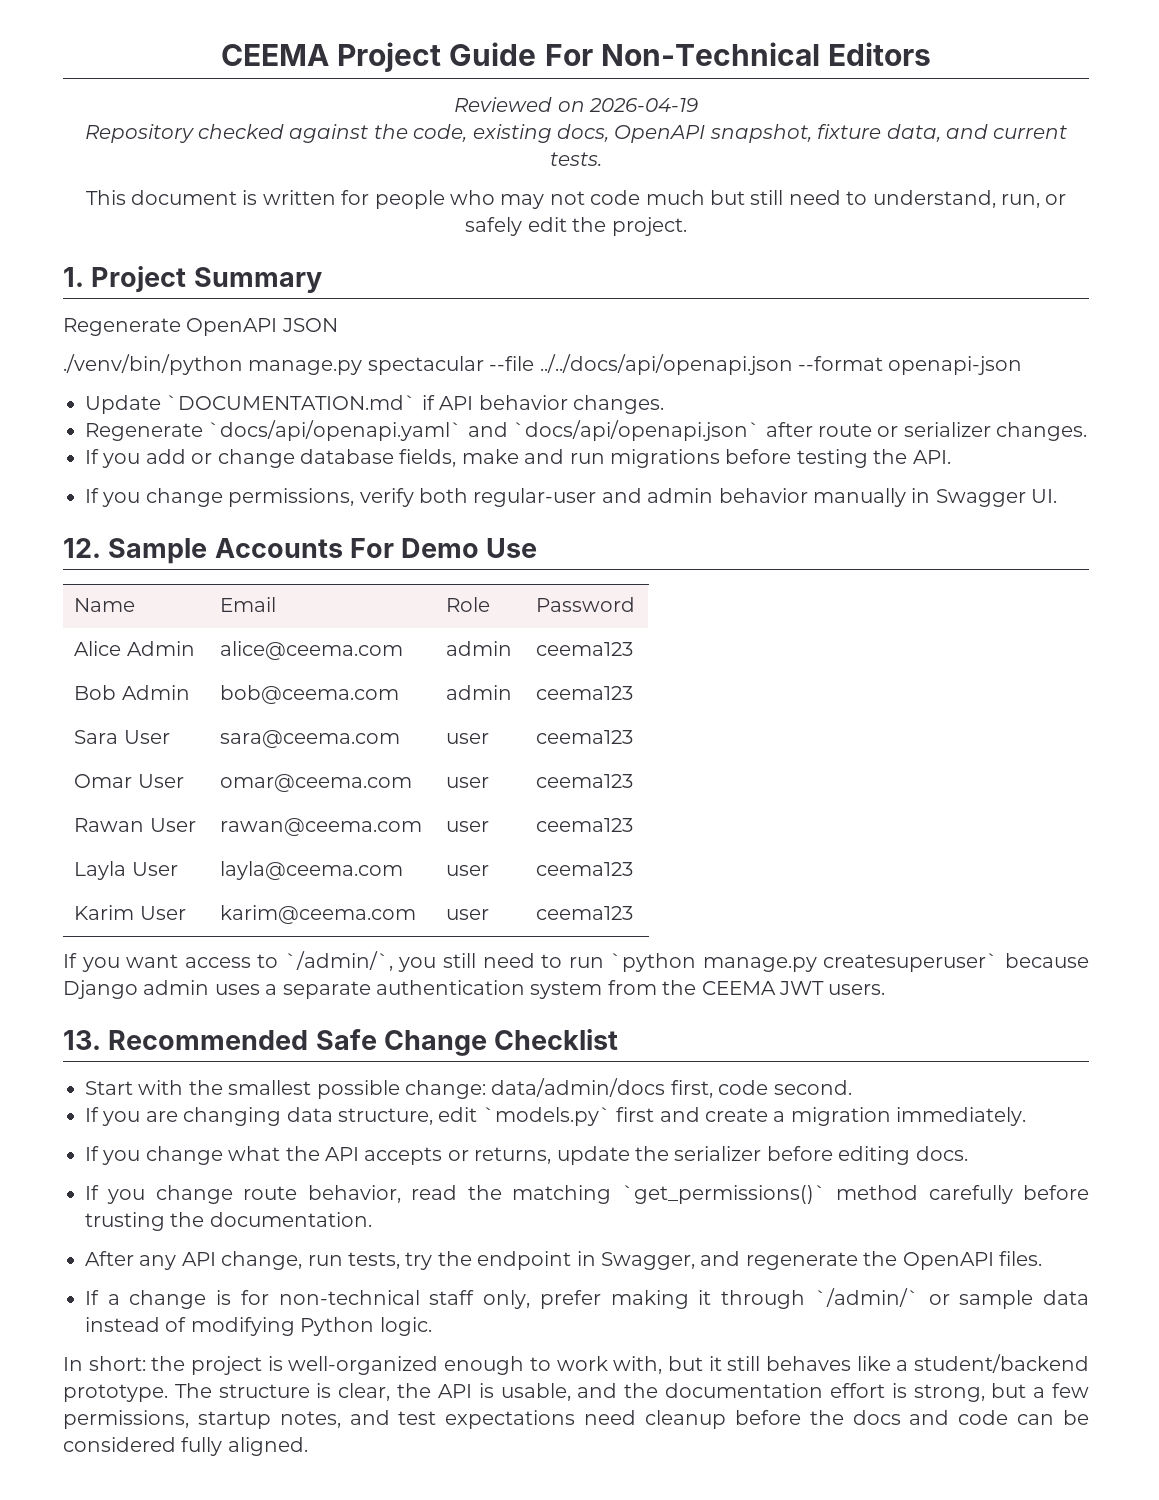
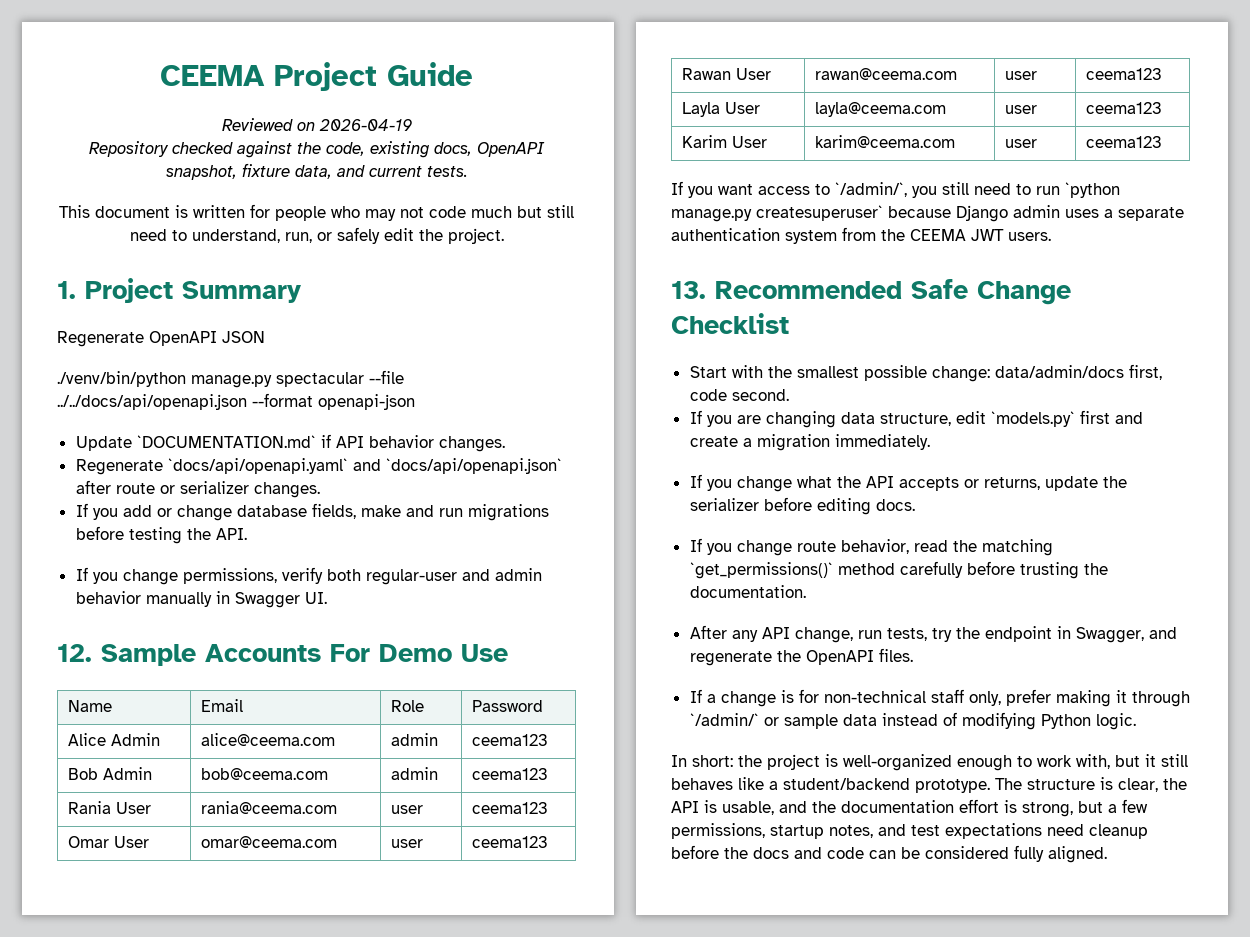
- CEEMA Project Guide For Non-Technical Editors
+ CEEMA Project Guide
- Sara User | sara@ceema.com | user | ceema123
+ Rania User | rania@ceema.com | user | ceema123

